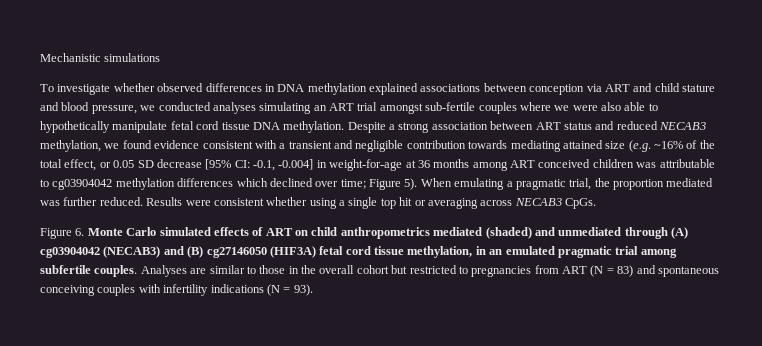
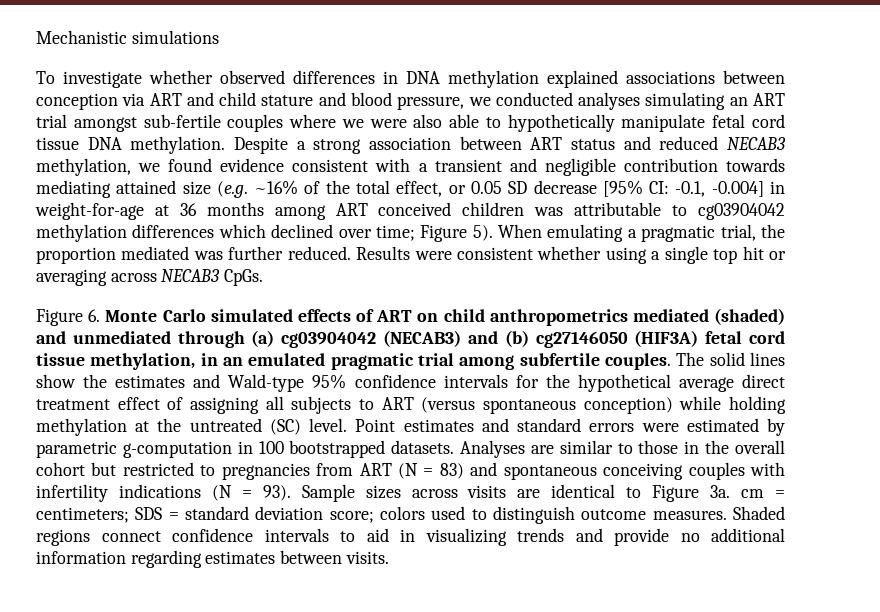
- Figure 6. Monte Carlo simulated effects of ART on child anthropometrics mediated (shaded) and unmediated through (A) cg03904042 (NECAB3) and (B) cg27146050 (HIF3A) fetal cord tissue methylation, in an emulated pragmatic trial among subfertile couples.
+ Figure 6. Monte Carlo simulated effects of ART on child anthropometrics mediated (shaded) and unmediated through (a) cg03904042 (NECAB3) and (b) cg27146050 (HIF3A) fetal cord tissue methylation, in an emulated pragmatic trial among subfertile couples.
+ The solid lines show the estimates and Wald-type 95% confidence intervals for the hypothetical average direct treatment effect of assigning all subjects to ART (versus spontaneous conception) while holding methylation at the untreated (SC) level. Point estimates and standard errors were estimated by parametric g-computation in 100 bootstrapped datasets.
+ Sample sizes across visits are identical to Figure 3a. cm = centimeters; SDS = standard deviation score; colors used to distinguish outcome measures. Shaded regions connect confidence intervals to aid in visualizing trends and provide no additional information regarding estimates between visits.

